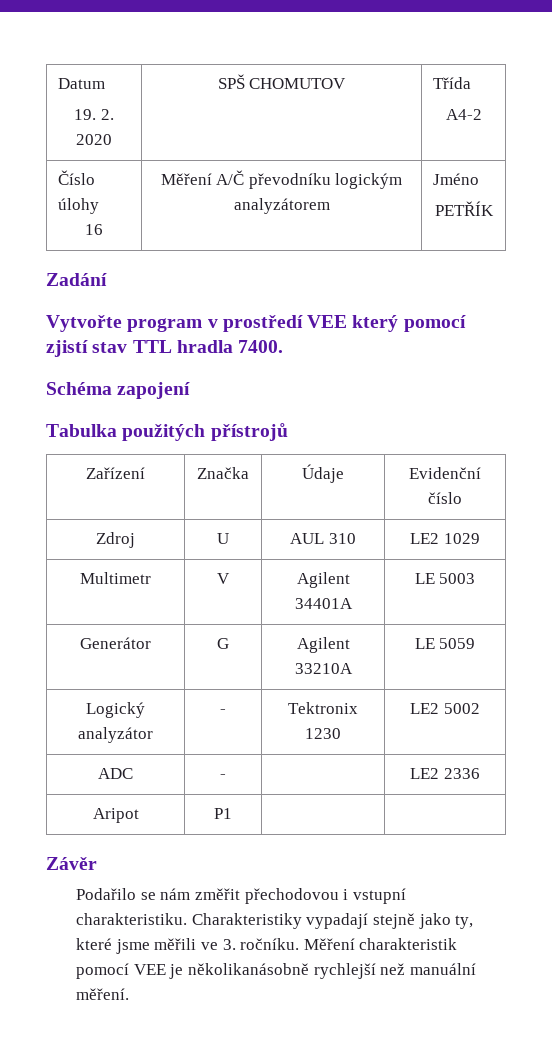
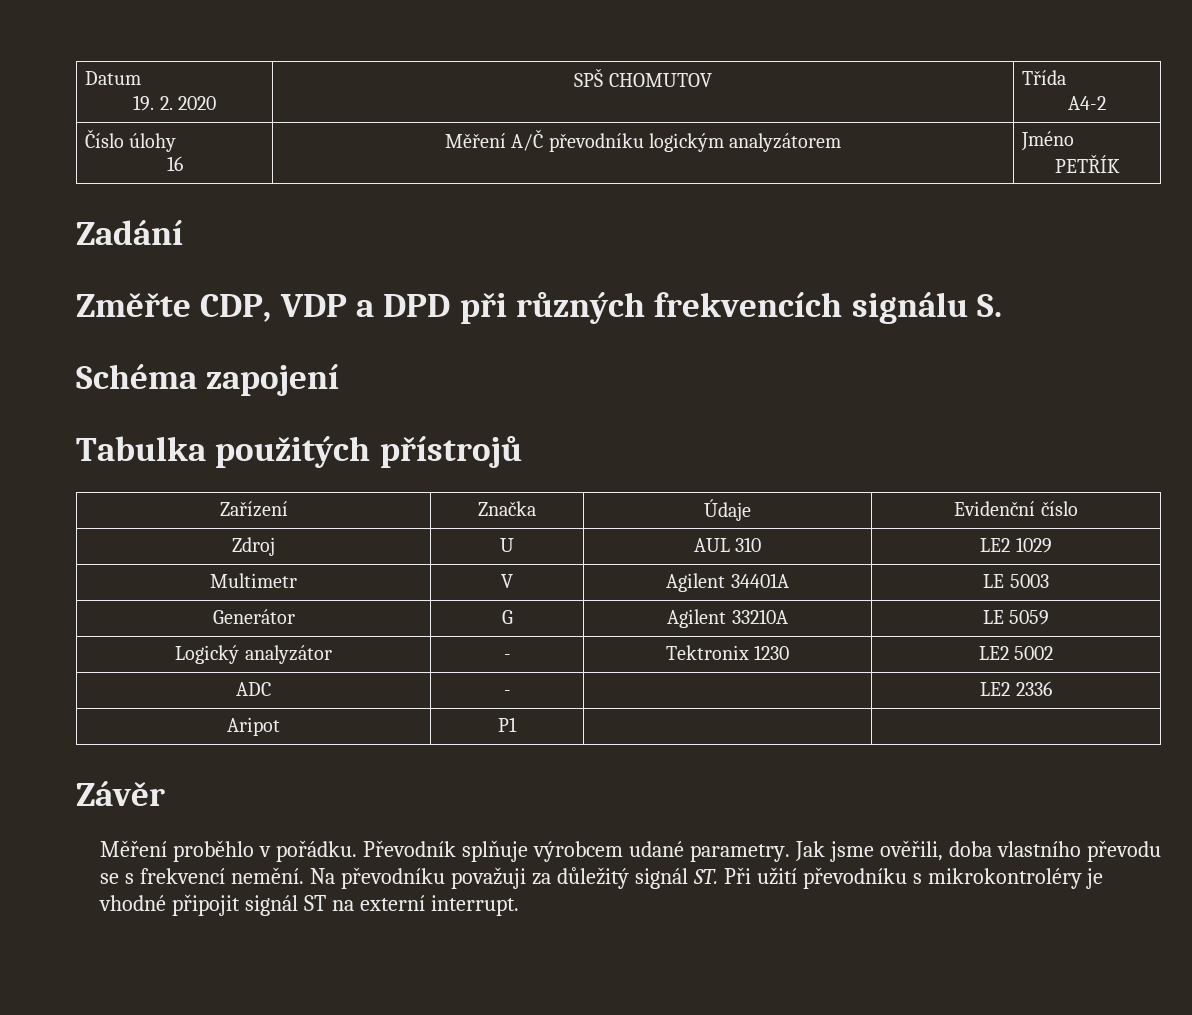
- Vytvořte program v prostředí VEE který pomocí zjistí stav TTL hradla 7400.
+ Změřte CDP, VDP a DPD při různých frekvencích signálu S.
- Podařilo se nám změřit přechodovou i vstupní charakteristiku. Charakteristiky vypadají stejně jako ty, které jsme měřili ve 3. ročníku. Měření charakteristik pomocí VEE je několikanásobně rychlejší než manuální měření.
+ Měření proběhlo v pořádku. Převodník splňuje výrobcem udané parametry. Jak jsme ověřili, doba vlastního převodu se s frekvencí nemění. Na převodníku považuji za důležitý signál ST. Při užití převodníku s mikrokontroléry je vhodné připojit signál ST na externí interrupt.

